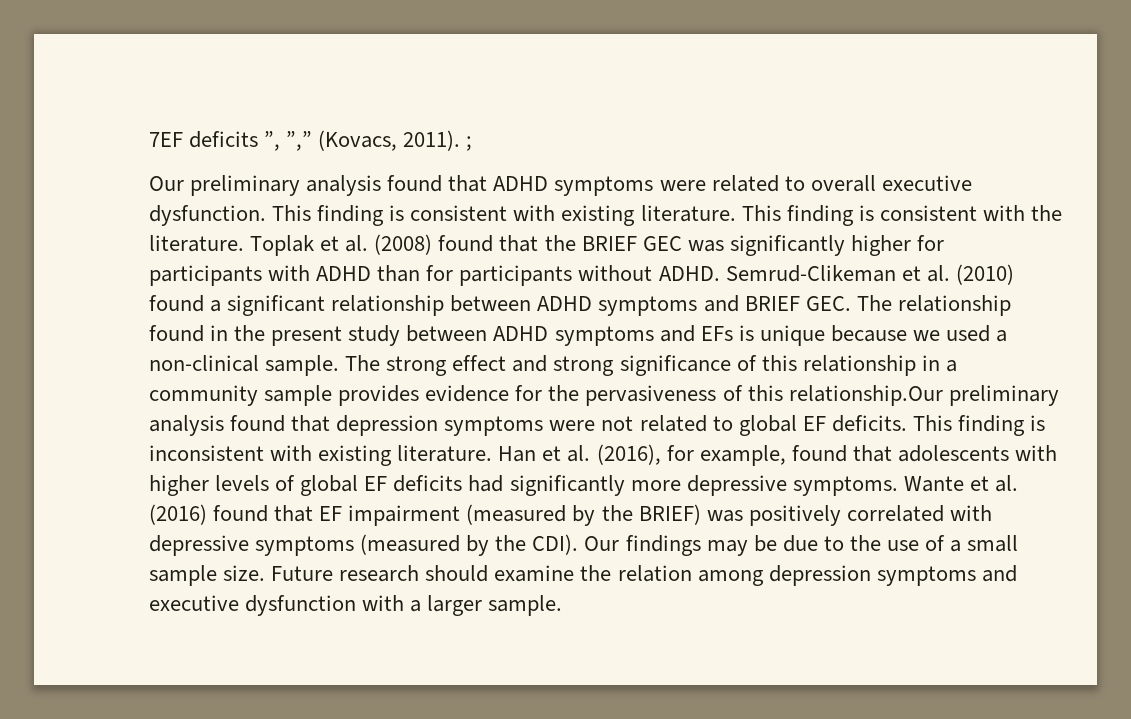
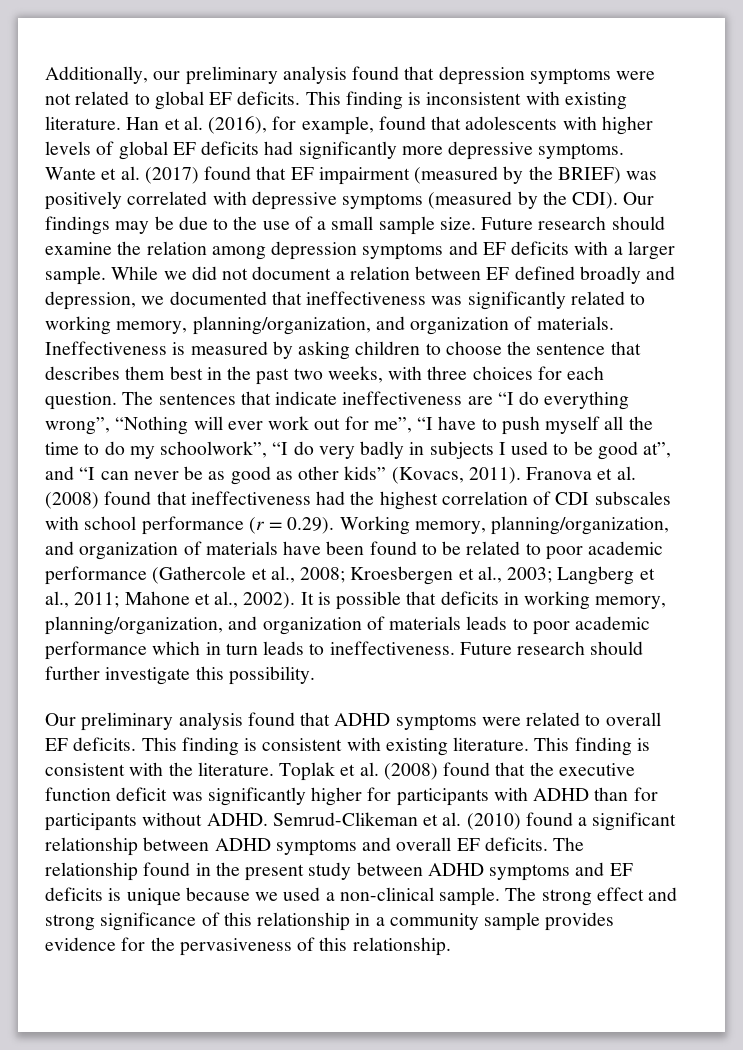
- 7EF deficits ”, ”,” (Kovacs, 2011). ;
- Our preliminary analysis found that ADHD symptoms were related to overall executive dysfunction. This finding is consistent with existing literature. This finding is consistent with the literature. Toplak et al. (2008) found that the BRIEF GEC was significantly higher for participants with ADHD than for participants without ADHD. Semrud-Clikeman et al. (2010) found a significant relationship between ADHD symptoms and BRIEF GEC. The relationship found in the present study between ADHD symptoms and EFs is unique because we used a non-clinical sample. The strong effect and strong significance of this relationship in a community sample provides evidence for the pervasiveness of this relationship.Our preliminary analysis found that depression symptoms were not related to global EF deficits.
+ Additionally, our preliminary analysis found that depression symptoms were not related to global EF deficits.
- Wante et al. (2016) found that EF impairment (measured by the BRIEF) was positively correlated with depressive symptoms (measured by the CDI).
+ Wante et al. (2017) found that EF impairment (measured by the BRIEF) was positively correlated with depressive symptoms (measured by the CDI).
- Future research should examine the relation among depression symptoms and executive dysfunction with a larger sample.
+ Future research should examine the relation among depression symptoms and EF deficits with a larger sample.
+ While we did not document a relation between EF defined broadly and depression, we documented that ineffectiveness was significantly related to working memory, planning/organization, and organization of materials. Ineffectiveness is measured by asking children to choose the sentence that describes them best in the past two weeks, with three choices for each question. The sentences that indicate ineffectiveness are “I do everything wrong”, “Nothing will ever work out for me”, “I have to push myself all the time to do my schoolwork”, “I do very badly in subjects I used to be good at”, and “I can never be as good as other kids” (Kovacs, 2011). Franova et al. (2008) found that ineffectiveness had the highest correlation of CDI subscales with school performance (r = 0.29). Working memory, planning/organization, and organization of materials have been found to be related to poor academic performance (Gathercole et al., 2008; Kroesbergen et al., 2003; Langberg et al., 2011; Mahone et al., 2002). It is possible that deficits in working memory, planning/organization, and organization of materials leads to poor academic performance which in turn leads to ineffectiveness. Future research should further investigate this possibility.
+ Our preliminary analysis found that ADHD symptoms were related to overall EF deficits. This finding is consistent with existing literature. This finding is consistent with the literature. Toplak et al. (2008) found that the executive function deficit was significantly higher for participants with ADHD than for participants without ADHD. Semrud-Clikeman et al. (2010) found a significant relationship between ADHD symptoms and overall EF deficits. The relationship found in the present study between ADHD symptoms and EF deficits is unique because we used a non-clinical sample. The strong effect and strong significance of this relationship in a community sample provides evidence for the pervasiveness of this relationship.

